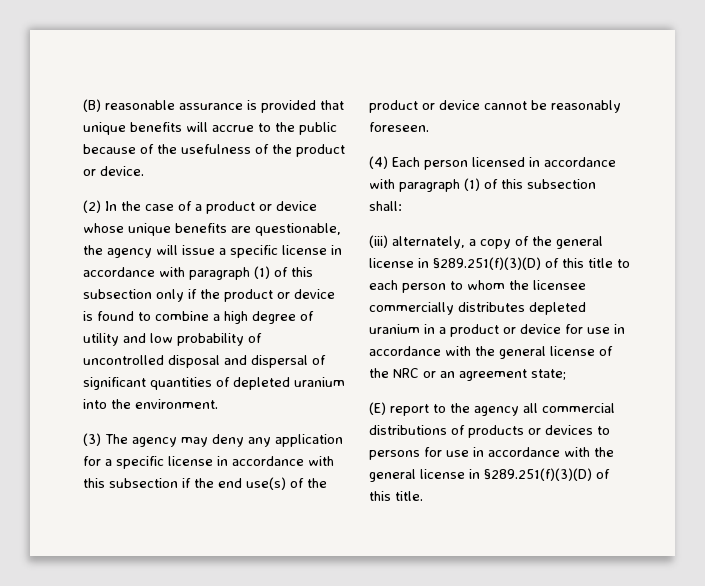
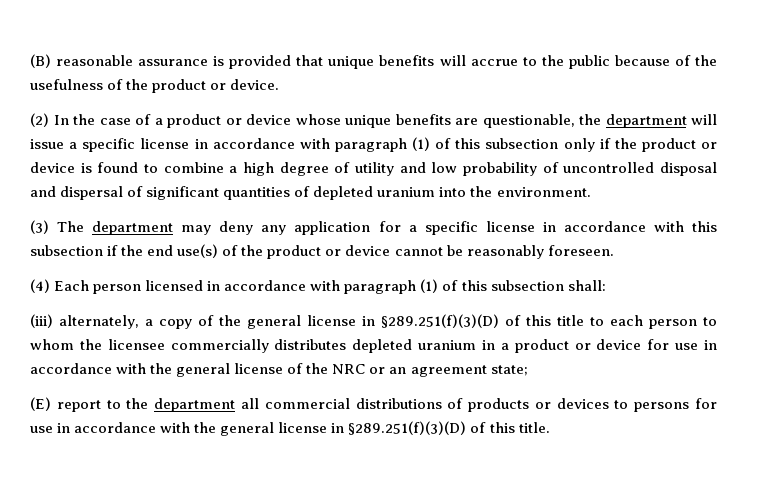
- (2) In the case of a product or device whose unique benefits are questionable, the agency will issue a specific license in accordance with paragraph (1) of this subsection only if the product or device is found to combine a high degree of utility and low probability of uncontrolled disposal and dispersal of significant quantities of depleted uranium into the environment.
+ (2) In the case of a product or device whose unique benefits are questionable, the department will issue a specific license in accordance with paragraph (1) of this subsection only if the product or device is found to combine a high degree of utility and low probability of uncontrolled disposal and dispersal of significant quantities of depleted uranium into the environment.
- (3) The agency may deny any application for a specific license in accordance with this subsection if the end use(s) of the product or device cannot be reasonably foreseen.
+ (3) The department may deny any application for a specific license in accordance with this subsection if the end use(s) of the product or device cannot be reasonably foreseen.
- (E) report to the agency all commercial distributions of products or devices to persons for use in accordance with the general license in §289.251(f)(3)(D) of this title.
+ (E) report to the department all commercial distributions of products or devices to persons for use in accordance with the general license in §289.251(f)(3)(D) of this title.

